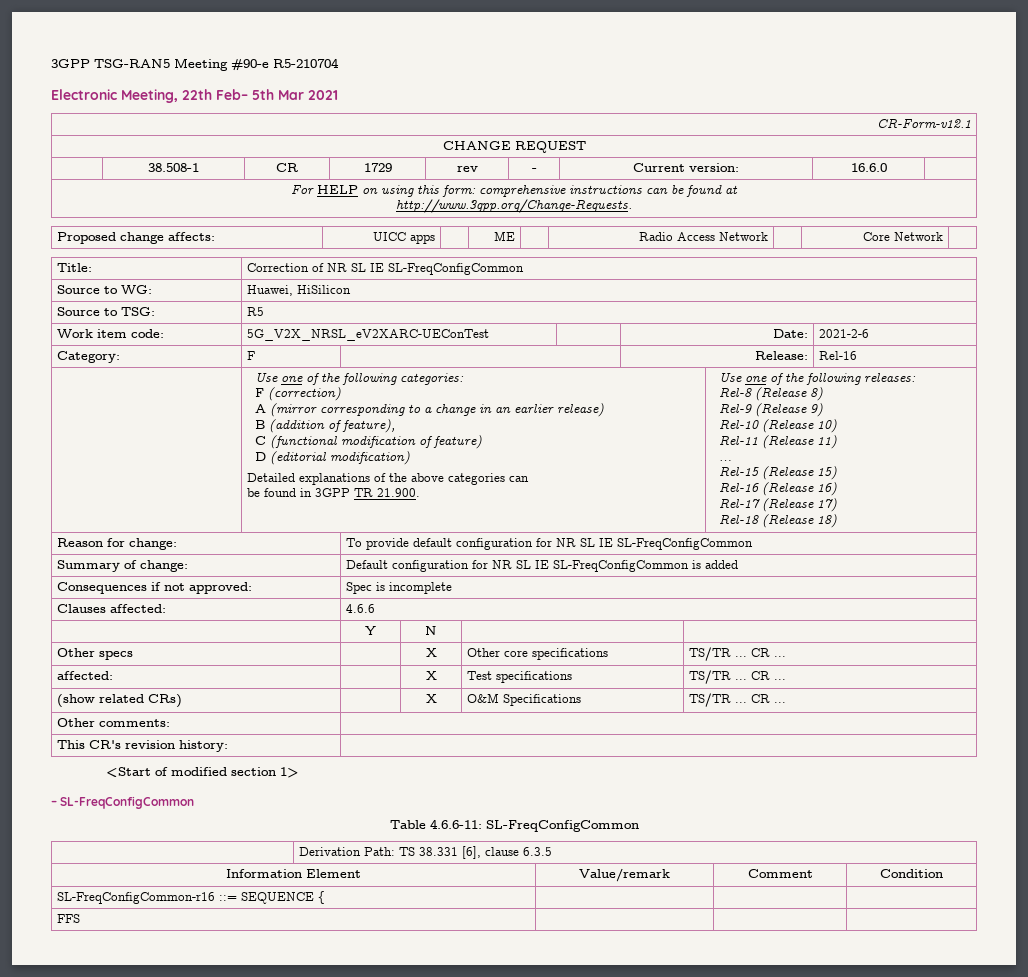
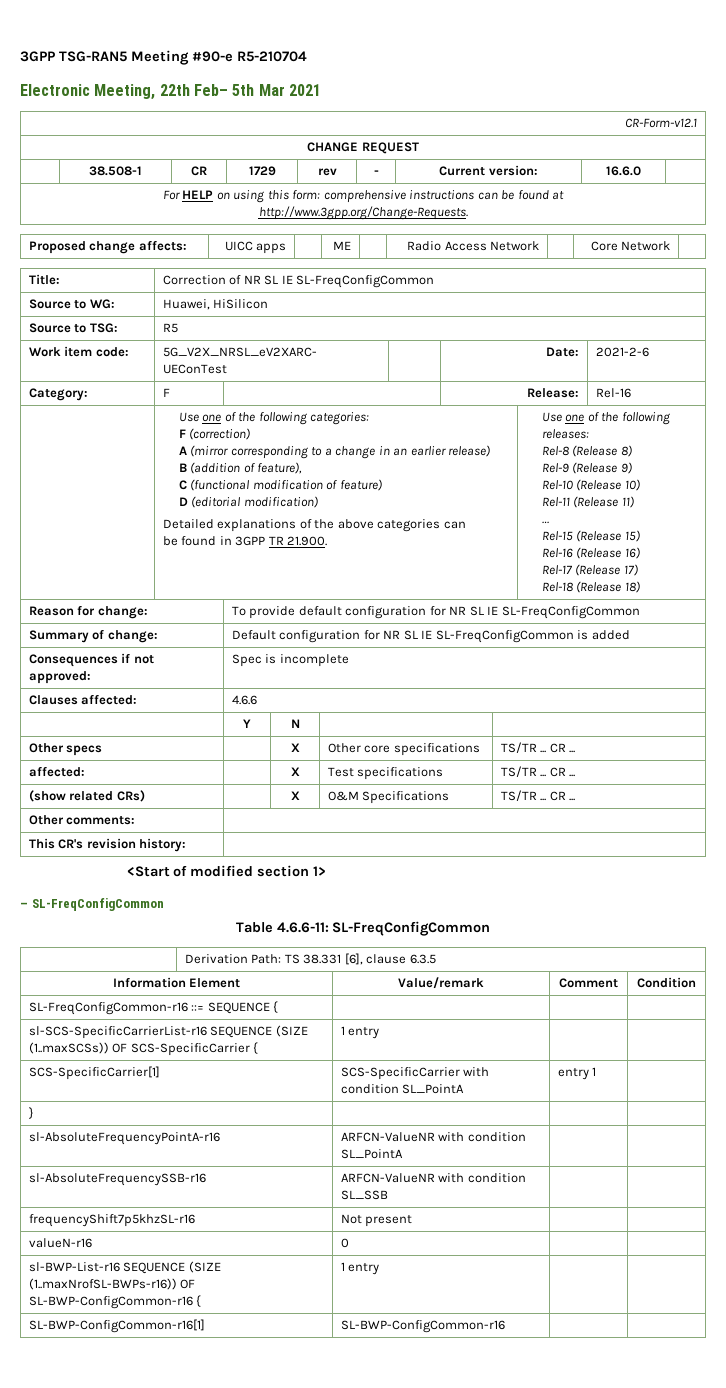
- FFS | | |
+ sl-SCS-SpecificCarrierList-r16 SEQUENCE (SIZE (1..maxSCSs)) OF SCS-SpecificCarrier { | 1 entry | |
+ SCS-SpecificCarrier[1] | SCS-SpecificCarrier with condition SL_PointA | entry 1 |
+ } | | |
+ sl-AbsoluteFrequencyPointA-r16 | ARFCN-ValueNR with condition SL_PointA | |
+ sl-AbsoluteFrequencySSB-r16 | ARFCN-ValueNR with condition SL_SSB | |
+ frequencyShift7p5khzSL-r16 | Not present | |
+ valueN-r16 | 0 | |
+ sl-BWP-List-r16 SEQUENCE (SIZE (1..maxNrofSL-BWPs-r16)) OF SL-BWP-ConfigCommon-r16 { | 1 entry | |
+ SL-BWP-ConfigCommon-r16[1] | SL-BWP-ConfigCommon-r16 | |

